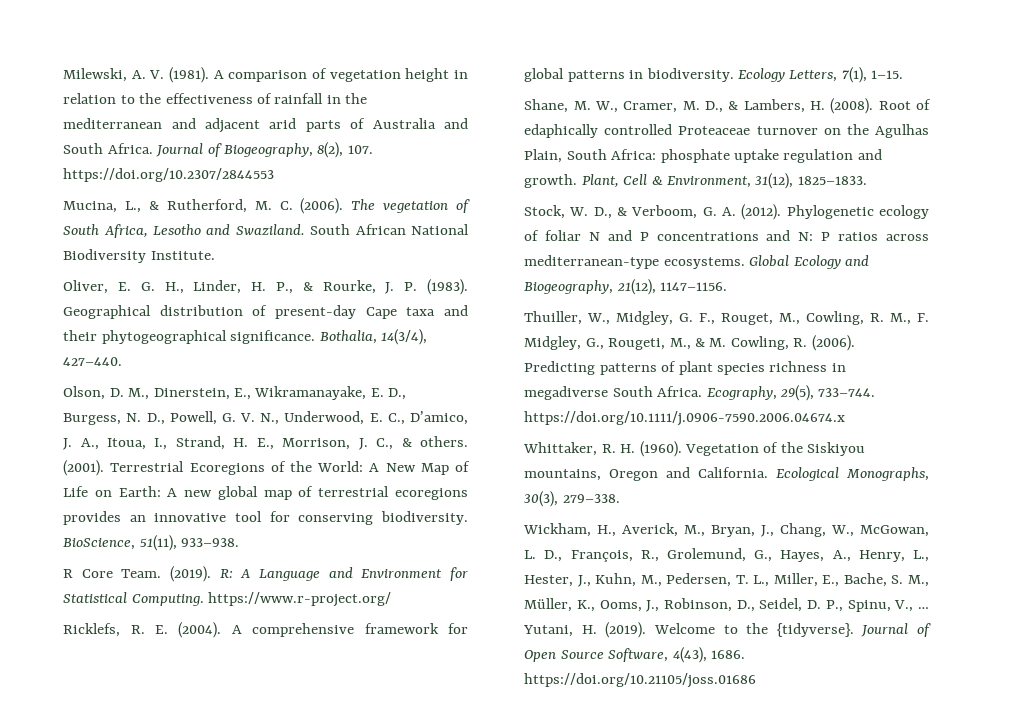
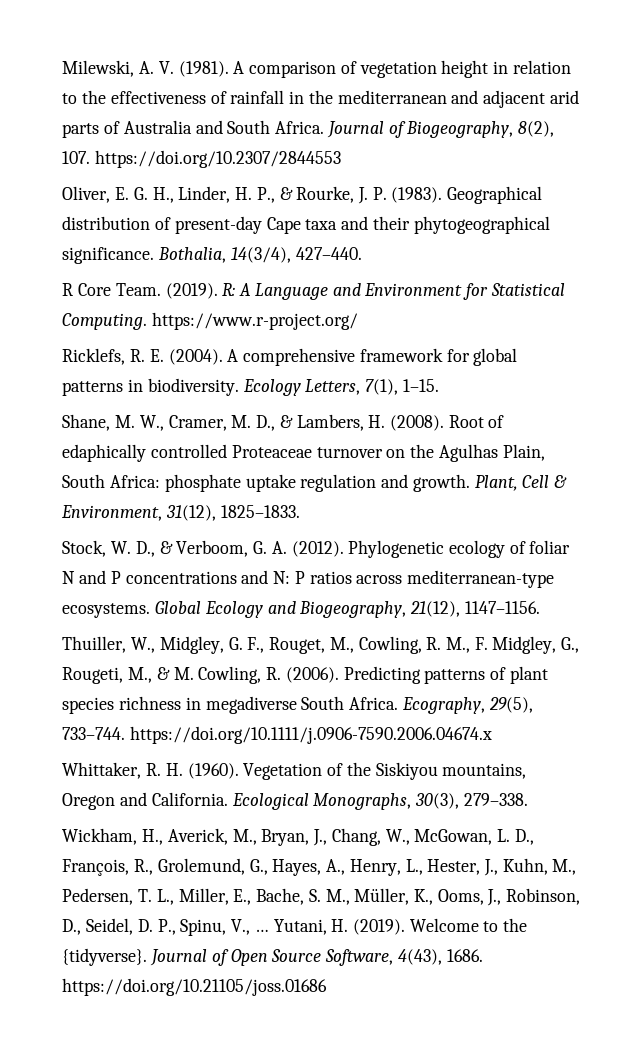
- Mucina, L., & Rutherford, M. C. (2006). The vegetation of South Africa, Lesotho and Swaziland. South African National Biodiversity Institute.
- Olson, D. M., Dinerstein, E., Wikramanayake, E. D., Burgess, N. D., Powell, G. V. N., Underwood, E. C., D’amico, J. A., Itoua, I., Strand, H. E., Morrison, J. C., & others. (2001). Terrestrial Ecoregions of the World: A New Map of Life on Earth: A new global map of terrestrial ecoregions provides an innovative tool for conserving biodiversity. BioScience, 51(11), 933–938.

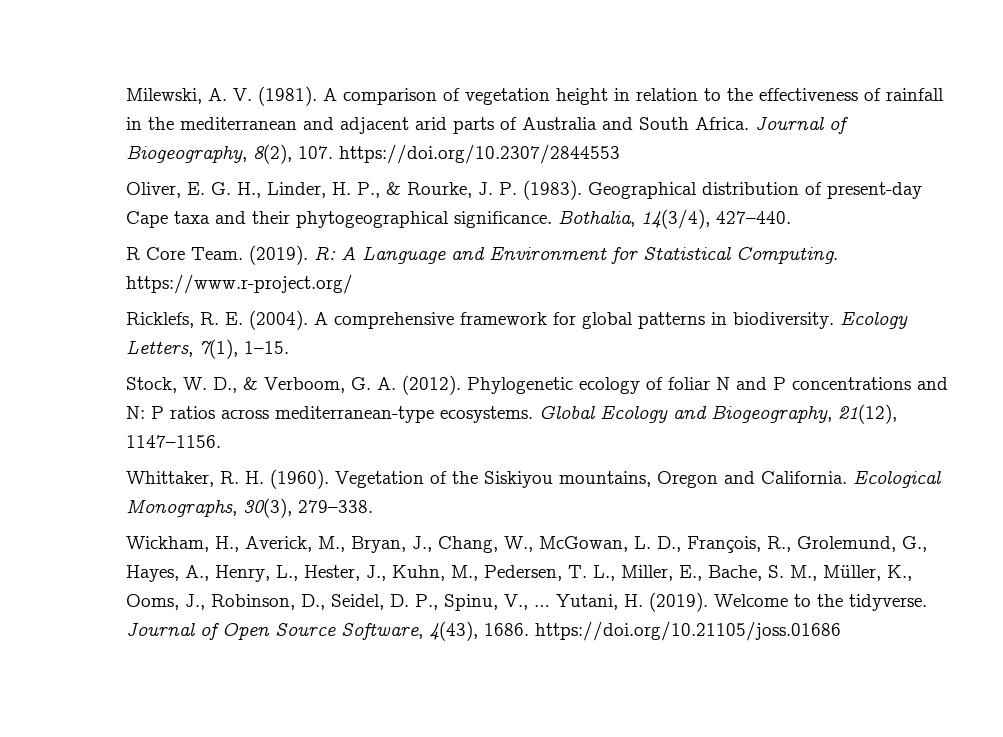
- Shane, M. W., Cramer, M. D., & Lambers, H. (2008). Root of edaphically controlled Proteaceae turnover on the Agulhas Plain, South Africa: phosphate uptake regulation and growth. Plant, Cell & Environment, 31(12), 1825–1833.
- Thuiller, W., Midgley, G. F., Rouget, M., Cowling, R. M., F. Midgley, G., Rougeti, M., & M. Cowling, R. (2006). Predicting patterns of plant species richness in megadiverse South Africa. Ecography, 29(5), 733–744. https://doi.org/10.1111/j.0906-7590.2006.04674.x
- Welcome to the {tidyverse}.
+ Welcome to the tidyverse.

